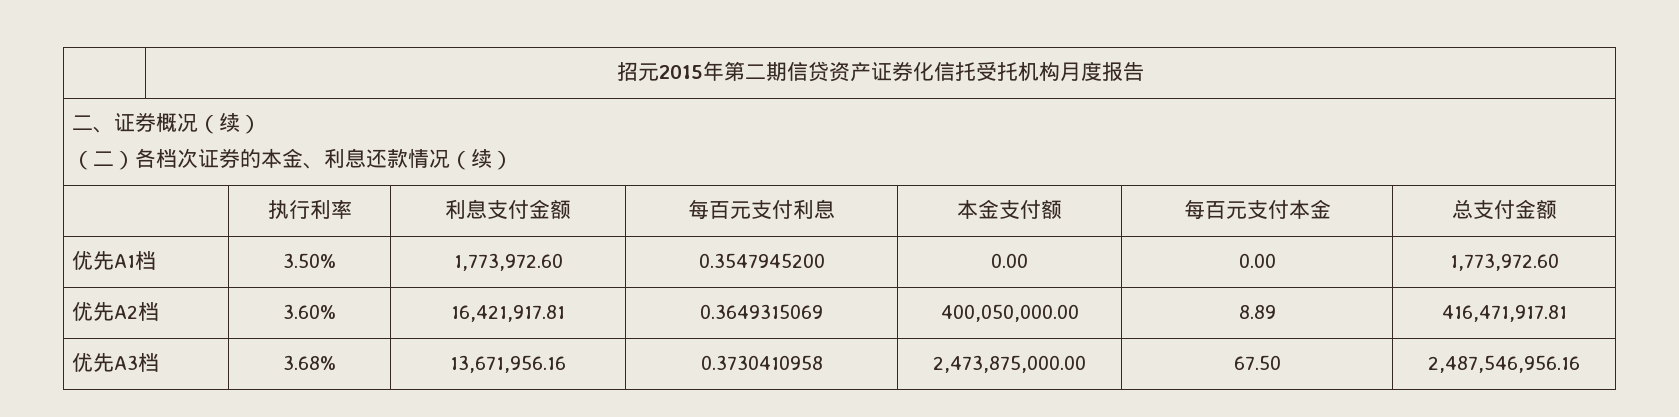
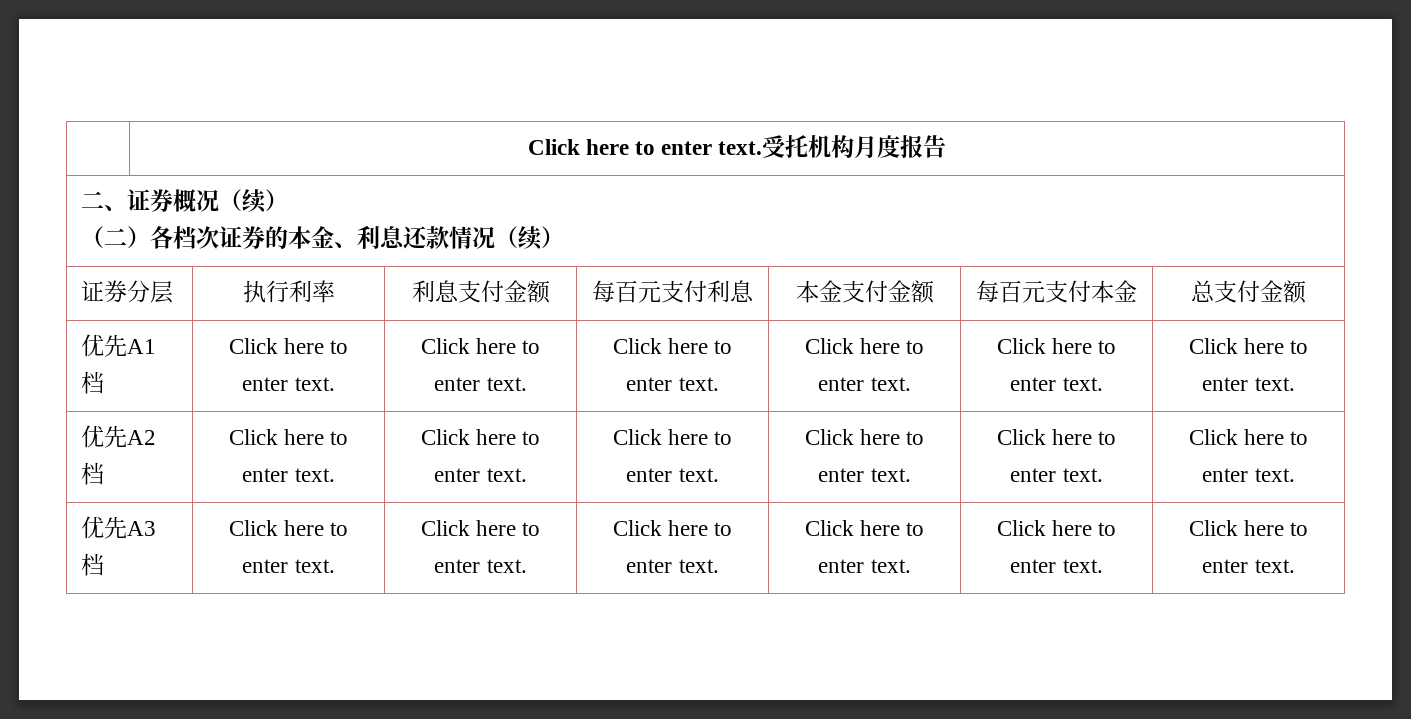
- | 招元2015年第二期信贷资产证券化信托受托机构月度报告
+ | Click here to enter text.受托机构月度报告
- | 执行利率 | 利息支付金额 | 每百元支付利息 | 本金支付额 | 每百元支付本金 | 总支付金额
+ 证券分层 | 执行利率 | 利息支付金额 | 每百元支付利息 | 本金支付金额 | 每百元支付本金 | 总支付金额
- 优先A1档 | 3.50% | 1,773,972.60 | 0.3547945200 | 0.00 | 0.00 | 1,773,972.60
- 优先A2档 | 3.60% | 16,421,917.81 | 0.3649315069 | 400,050,000.00 | 8.89 | 416,471,917.81
- 优先A3档 | 3.68% | 13,671,956.16 | 0.3730410958 | 2,473,875,000.00 | 67.50 | 2,487,546,956.16
+ 优先A1档 | Click here to enter text. | Click here to enter text. | Click here to enter text. | Click here to enter text. | Click here to enter text. | Click here to enter text.
+ 优先A2档 | Click here to enter text. | Click here to enter text. | Click here to enter text. | Click here to enter text. | Click here to enter text. | Click here to enter text.
+ 优先A3档 | Click here to enter text. | Click here to enter text. | Click here to enter text. | Click here to enter text. | Click here to enter text. | Click here to enter text.

